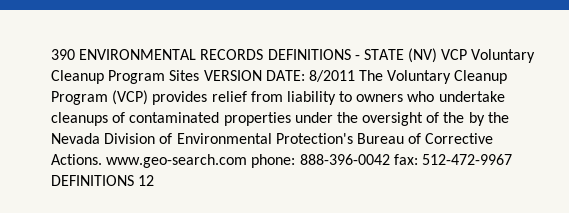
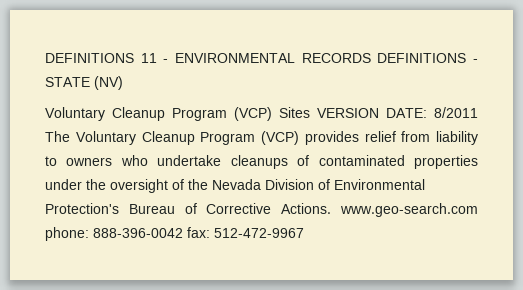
- 390 ENVIRONMENTAL RECORDS DEFINITIONS - STATE (NV) VCP Voluntary Cleanup Program Sites VERSION DATE: 8/2011 The Voluntary Cleanup Program (VCP) provides relief from liability to owners who undertake cleanups of contaminated properties under the oversight of the by the Nevada Division of Environmental Protection's Bureau of Corrective Actions. www.geo-search.com phone: 888-396-0042 fax: 512-472-9967 DEFINITIONS 12
+ DEFINITIONS 11 - ENVIRONMENTAL RECORDS DEFINITIONS - STATE (NV)
+ Voluntary Cleanup Program (VCP) Sites VERSION DATE: 8/2011 The Voluntary Cleanup Program (VCP) provides relief from liability to owners who undertake cleanups of contaminated properties under the oversight of the Nevada Division of Environmental Protection's Bureau of Corrective Actions. www.geo-search.com phone: 888-396-0042 fax: 512-472-9967

